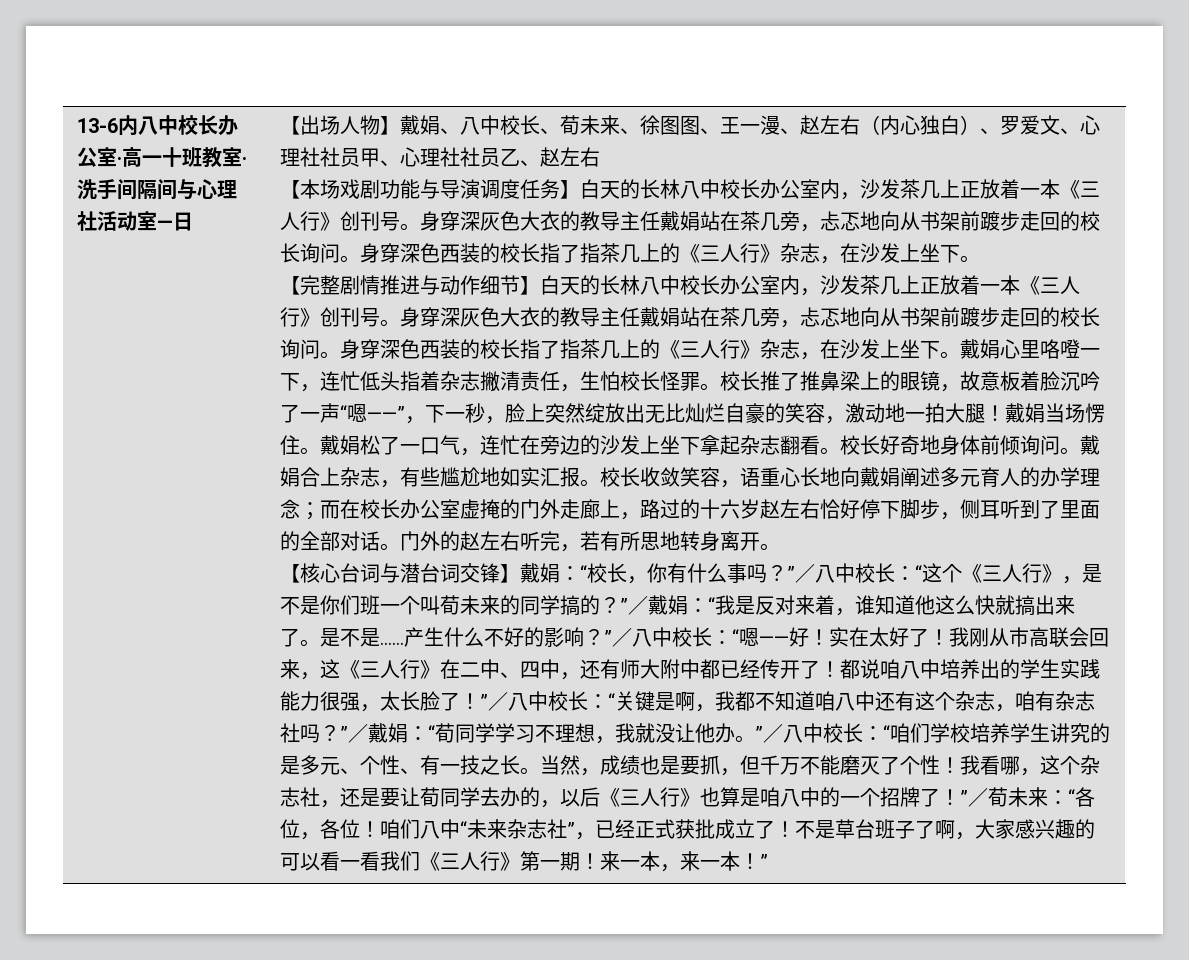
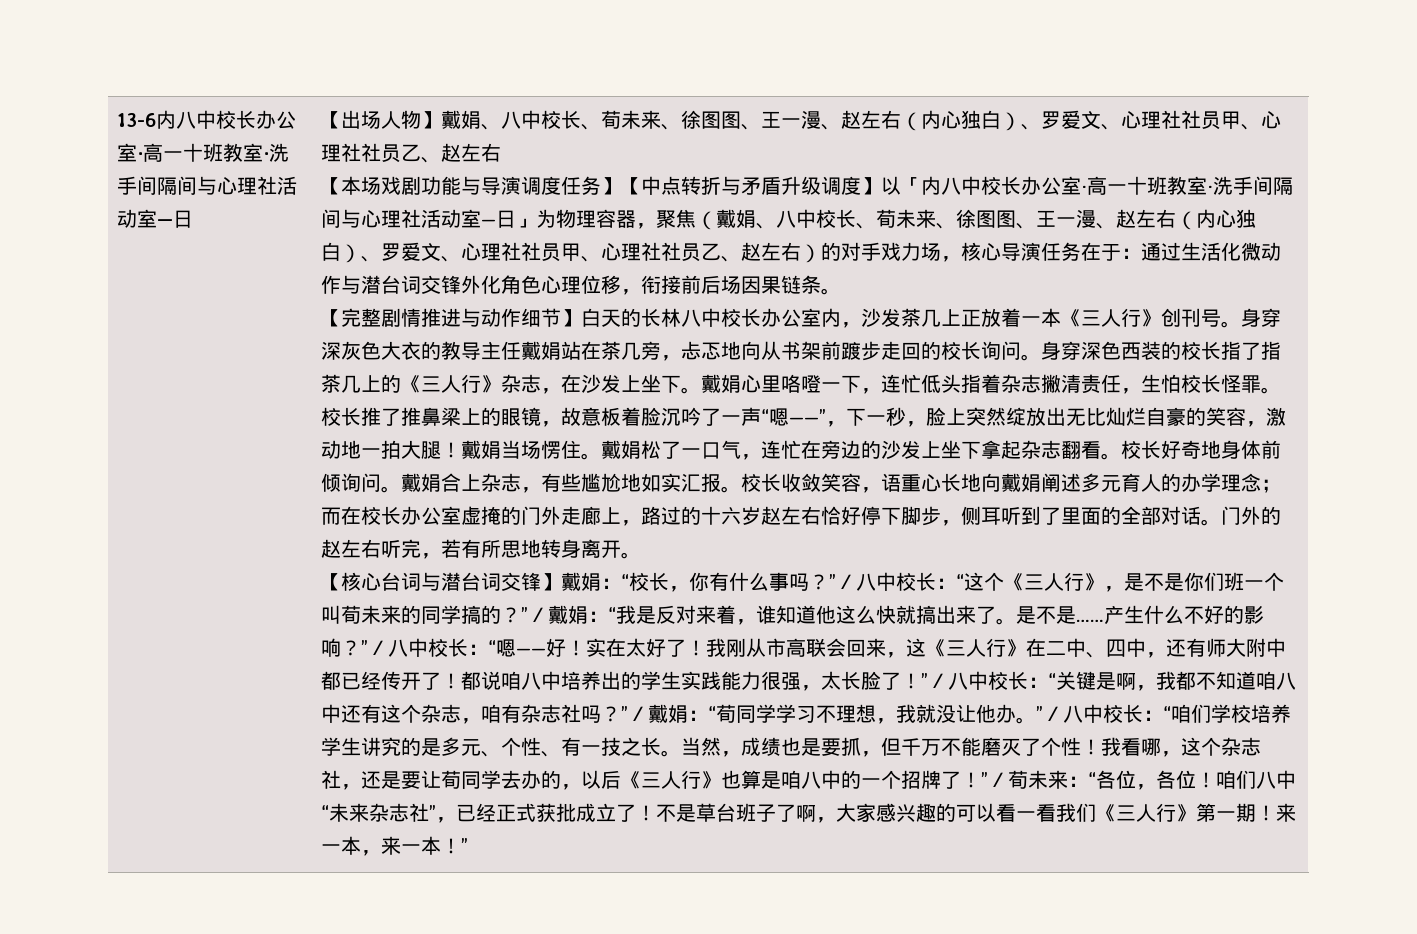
- 【本场戏剧功能与导演调度任务】白天的长林八中校长办公室内，沙发茶几上正放着一本《三人行》创刊号。身穿深灰色大衣的教导主任戴娟站在茶几旁，忐忑地向从书架前踱步走回的校长询问。身穿深色西装的校长指了指茶几上的《三人行》杂志，在沙发上坐下。
+ 【本场戏剧功能与导演调度任务】【中点转折与矛盾升级调度】以「内八中校长办公室·高一十班教室·洗手间隔间与心理社活动室—日」为物理容器，聚焦（戴娟、八中校长、荀未来、徐图图、王一漫、赵左右（内心独白）、罗爱文、心理社社员甲、心理社社员乙、赵左右）的对手戏力场，核心导演任务在于：通过生活化微动作与潜台词交锋外化角色心理位移，衔接前后场因果链条。

